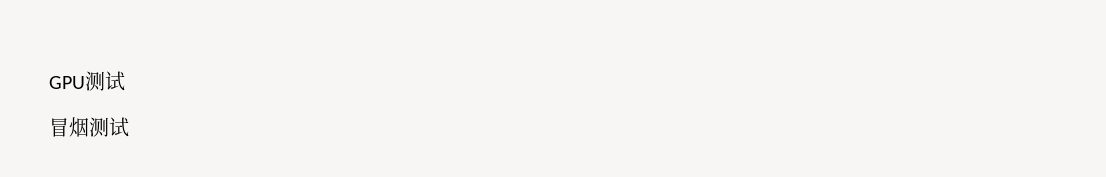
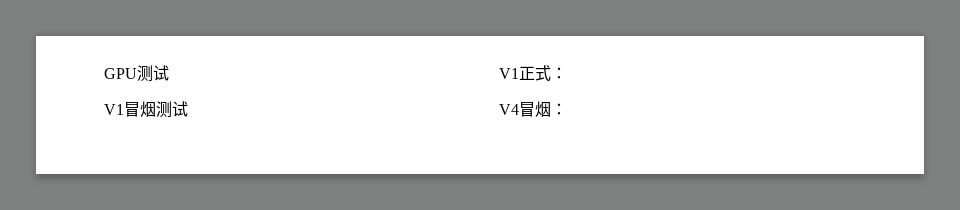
- 冒烟测试
+ V1冒烟测试
+ V1正式：
+ V4冒烟：

